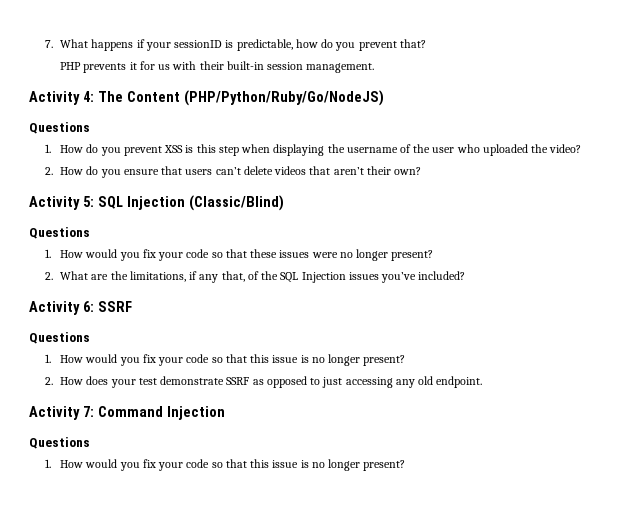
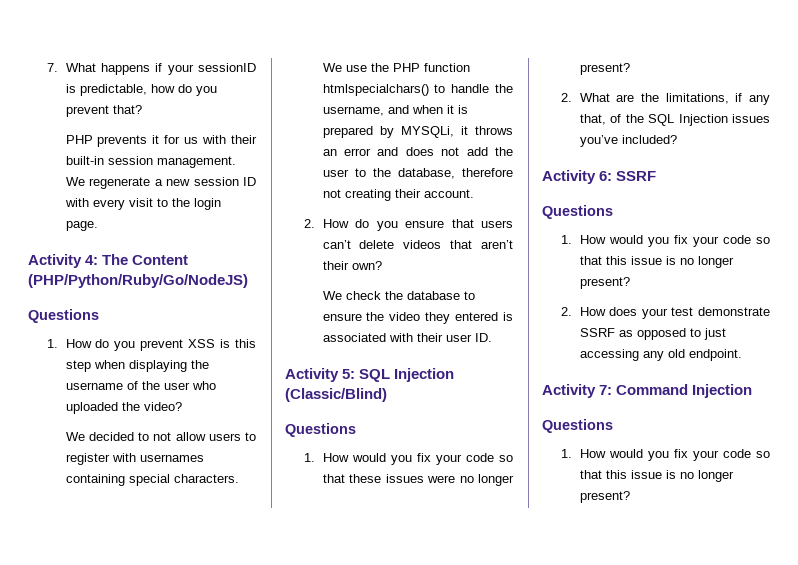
+ We regenerate a new session ID with every visit to the login page.
+ We decided to not allow users to register with usernames containing special characters. We use the PHP function htmlspecialchars() to handle the username, and when it is prepared by MYSQLi, it throws an error and does not add the user to the database, therefore not creating their account.
+ We check the database to ensure the video they entered is associated with their user ID.

